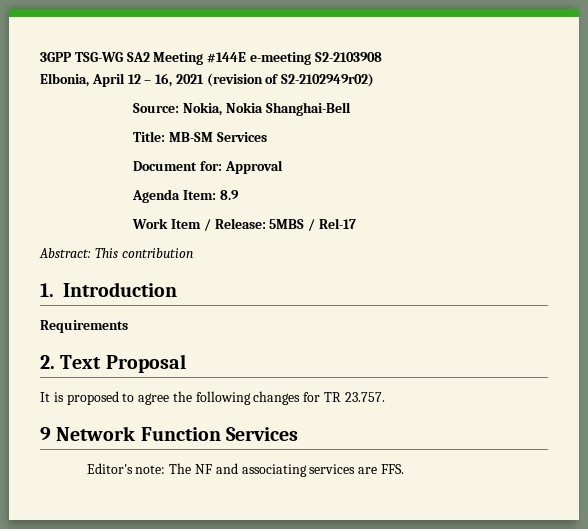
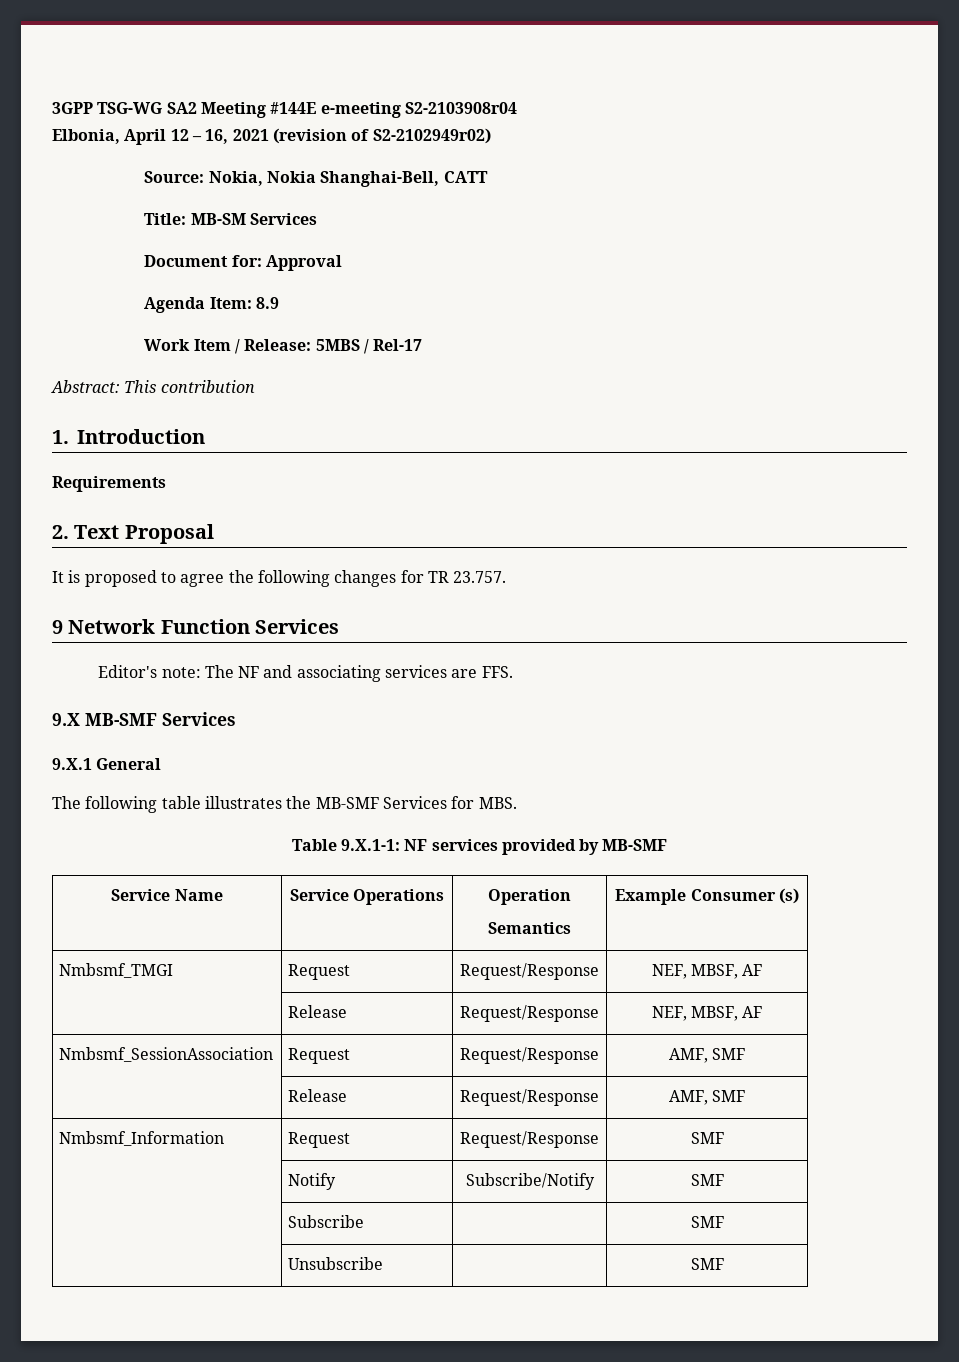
- 3GPP TSG-WG SA2 Meeting #144E e-meeting S2-2103908
+ 3GPP TSG-WG SA2 Meeting #144E e-meeting S2-2103908r04
- Source: Nokia, Nokia Shanghai-Bell
+ Source: Nokia, Nokia Shanghai-Bell, CATT
+ 9.X MB-SMF Services
+ 9.X.1 General
+ The following table illustrates the MB-SMF Services for MBS.
+ Table 9.X.1-1: NF services provided by MB-SMF
+ Service Name | Service Operations | Operation
+ Semantics | Example Consumer (s)
+ Nmbsmf_TMGI | Request | Request/Response | NEF, MBSF, AF
+ | Release | Request/Response | NEF, MBSF, AF
+ Nmbsmf_SessionAssociation | Request | Request/Response | AMF, SMF
+ | Release | Request/Response | AMF, SMF
+ Nmbsmf_Information | Request | Request/Response | SMF
+ | Notify | Subscribe/Notify | SMF
+ | Subscribe | | SMF
+ | Unsubscribe | | SMF

